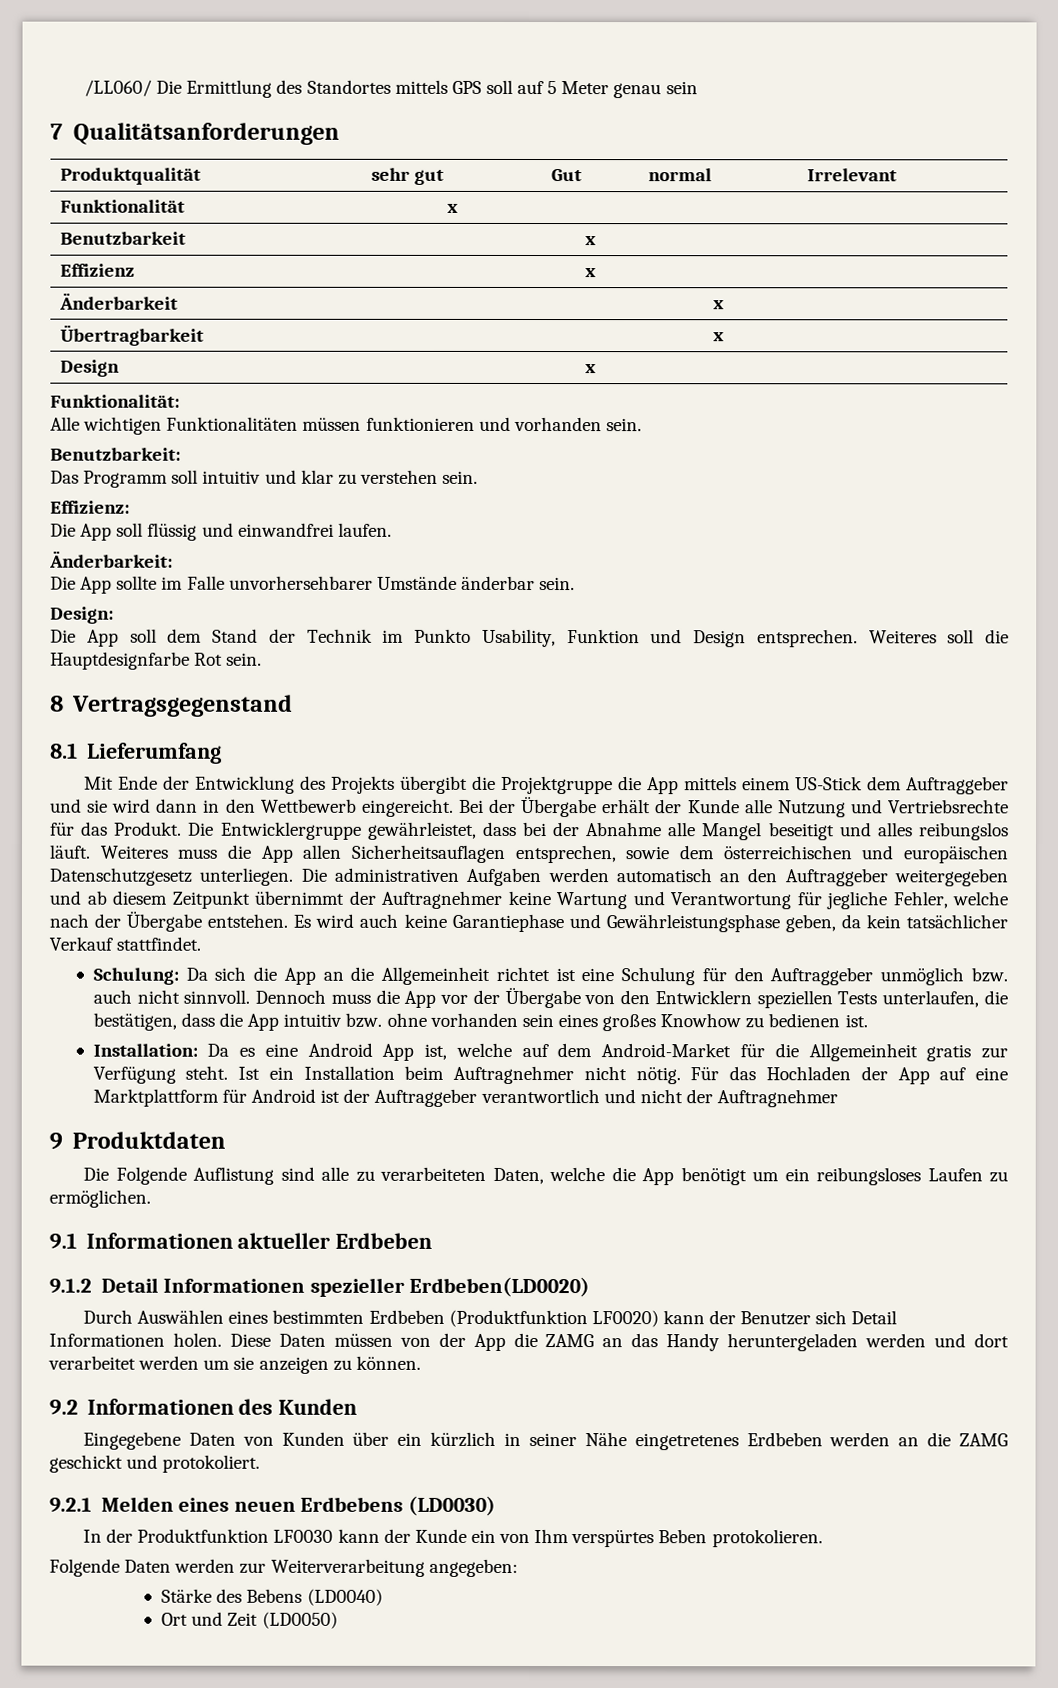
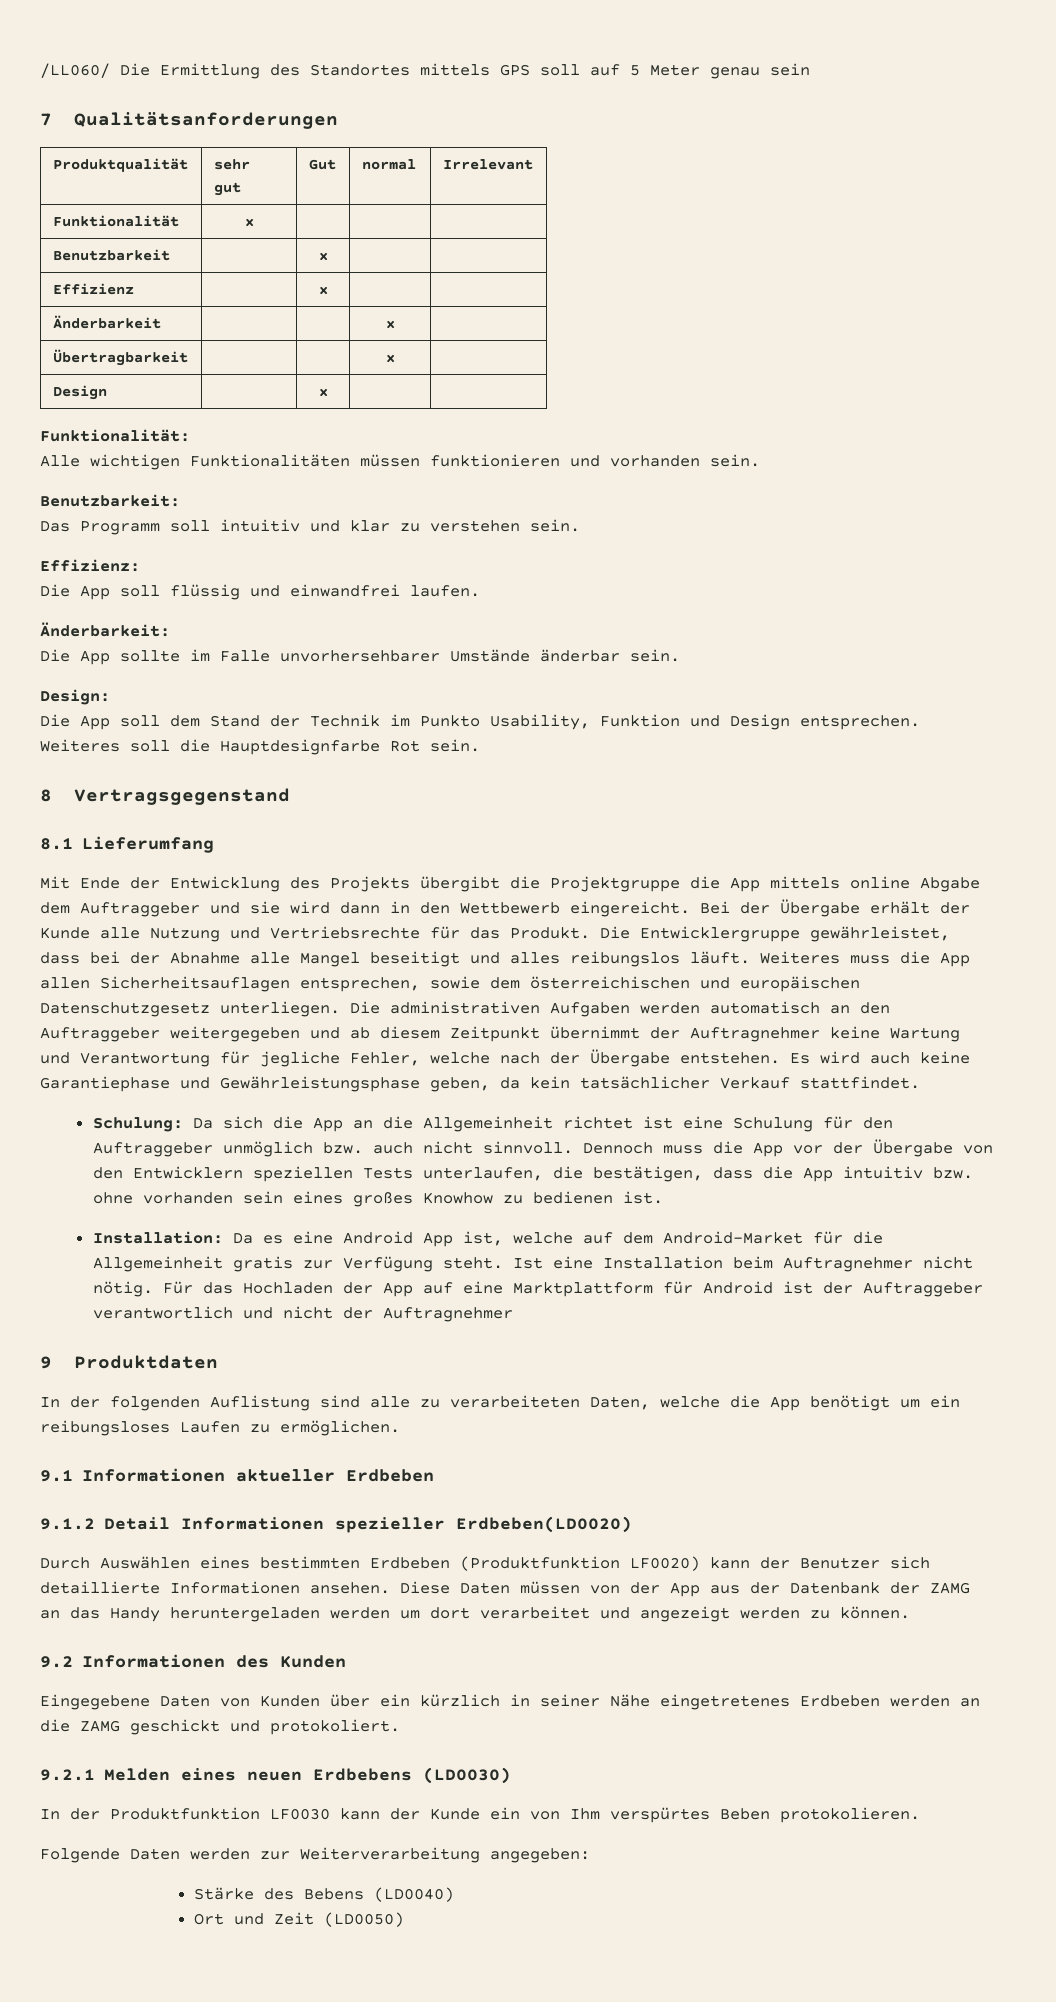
- Mit Ende der Entwicklung des Projekts übergibt die Projektgruppe die App mittels einem US-Stick dem Auftraggeber und sie wird dann in den Wettbewerb eingereicht.
+ Mit Ende der Entwicklung des Projekts übergibt die Projektgruppe die App mittels online Abgabe dem Auftraggeber und sie wird dann in den Wettbewerb eingereicht.
- Ist ein Installation beim Auftragnehmer nicht nötig.
+ Ist eine Installation beim Auftragnehmer nicht nötig.
- Die Folgende Auflistung sind alle zu verarbeiteten Daten, welche die App benötigt um ein reibungsloses Laufen zu ermöglichen.
+ In der folgenden Auflistung sind alle zu verarbeiteten Daten, welche die App benötigt um ein reibungsloses Laufen zu ermöglichen.
- Durch Auswählen eines bestimmten Erdbeben (Produktfunktion LF0020) kann der Benutzer sich Detail Informationen holen.
+ Durch Auswählen eines bestimmten Erdbeben (Produktfunktion LF0020) kann der Benutzer sich detaillierte Informationen ansehen.
- Diese Daten müssen von der App die ZAMG an das Handy heruntergeladen werden und dort verarbeitet werden um sie anzeigen zu können.
+ Diese Daten müssen von der App aus der Datenbank der ZAMG an das Handy heruntergeladen werden um dort verarbeitet und angezeigt werden zu können.

